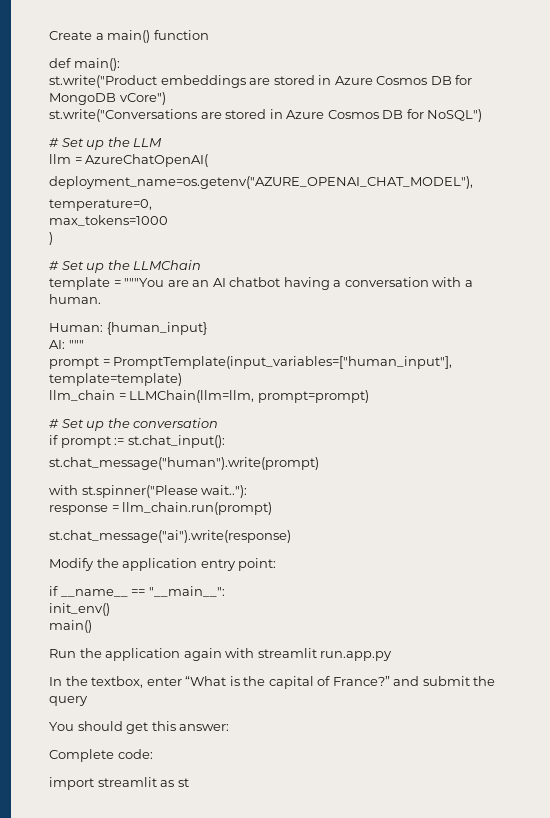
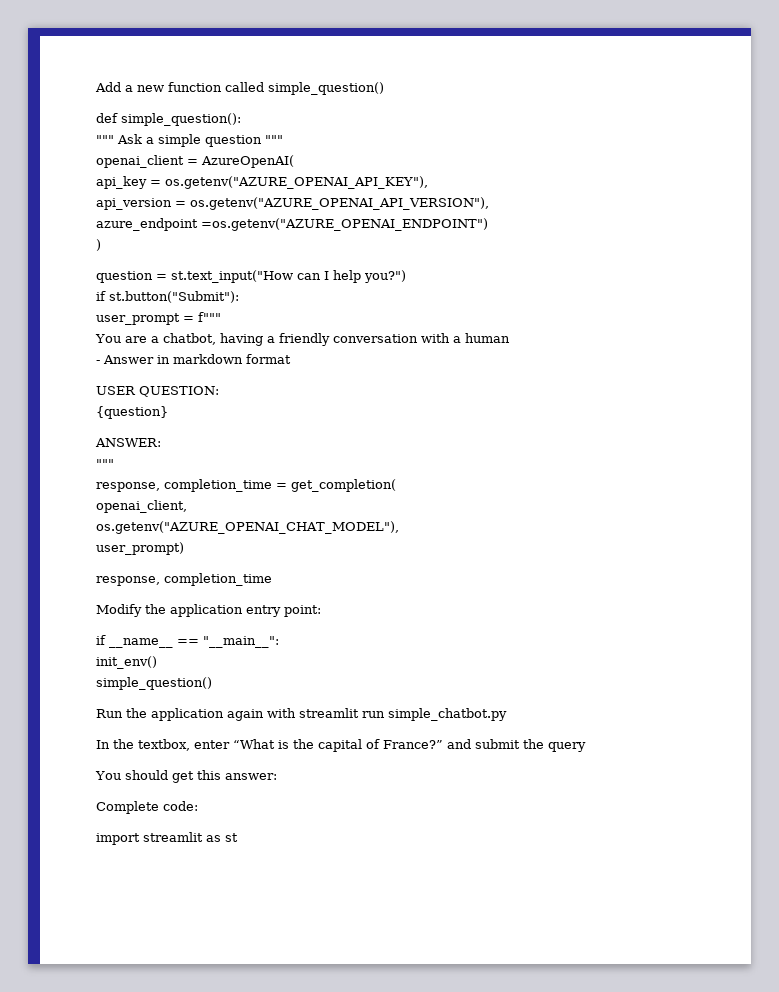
- Create a main() function
+ Add a new function called simple_question()
- def main():
- st.write("Product embeddings are stored in Azure Cosmos DB for MongoDB vCore")
- st.write("Conversations are stored in Azure Cosmos DB for NoSQL")
- # Set up the LLM
- llm = AzureChatOpenAI(
- deployment_name=os.getenv("AZURE_OPENAI_CHAT_MODEL"),
- temperature=0,
- max_tokens=1000
+ def simple_question():
+ """ Ask a simple question """
+ openai_client = AzureOpenAI(
+ api_key = os.getenv("AZURE_OPENAI_API_KEY"),
+ api_version = os.getenv("AZURE_OPENAI_API_VERSION"),
+ azure_endpoint =os.getenv("AZURE_OPENAI_ENDPOINT")
  )
- # Set up the LLMChain
- template = """You are an AI chatbot having a conversation with a human.
- Human: {human_input}
- AI: """
- prompt = PromptTemplate(input_variables=["human_input"], template=template)
- llm_chain = LLMChain(llm=llm, prompt=prompt)
- # Set up the conversation
- if prompt := st.chat_input():
- st.chat_message("human").write(prompt)
- with st.spinner("Please wait.."):
- response = llm_chain.run(prompt)
- st.chat_message("ai").write(response)
+ question = st.text_input("How can I help you?")
+ if st.button("Submit"):
+ user_prompt = f"""
+ You are a chatbot, having a friendly conversation with a human
+ - Answer in markdown format
+ USER QUESTION:
+ {question}
+ ANSWER:
+ """
+ response, completion_time = get_completion(
+ openai_client,
+ os.getenv("AZURE_OPENAI_CHAT_MODEL"),
+ user_prompt)
+ response, completion_time
  init_env()
- main()
+ simple_question()
- Run the application again with streamlit run.app.py
+ Run the application again with streamlit run simple_chatbot.py

